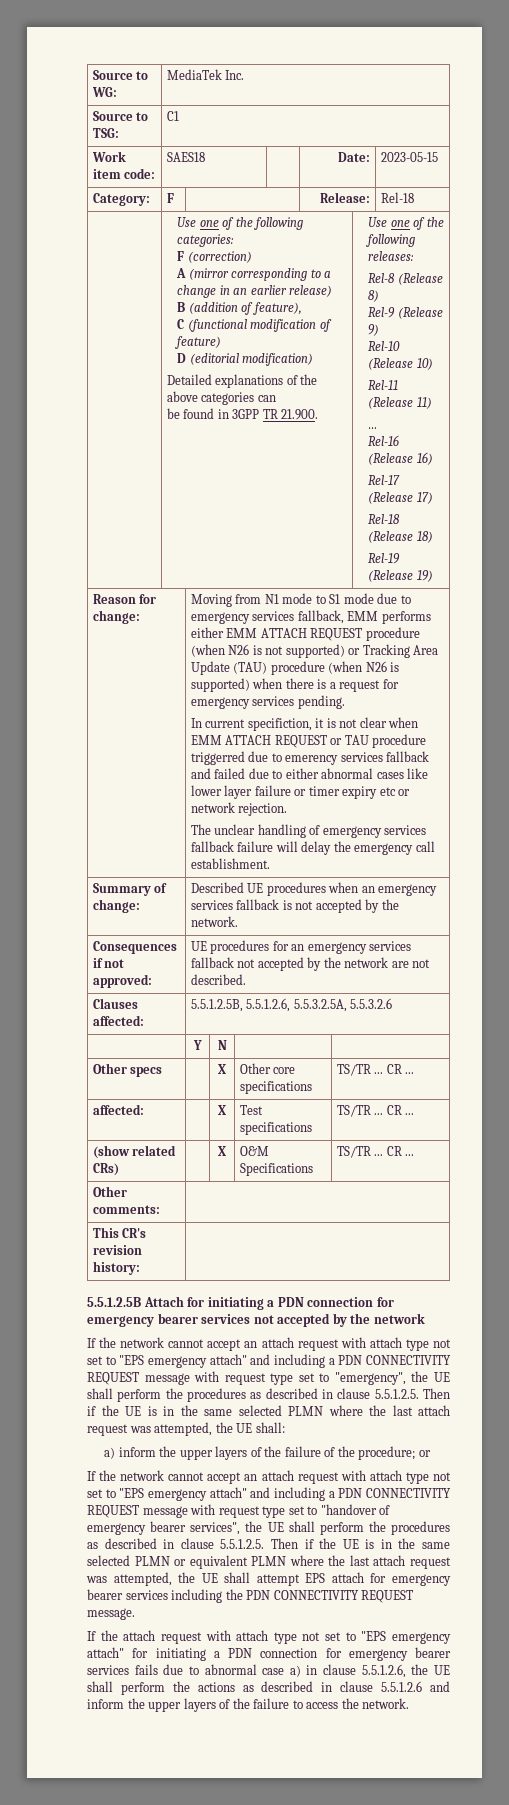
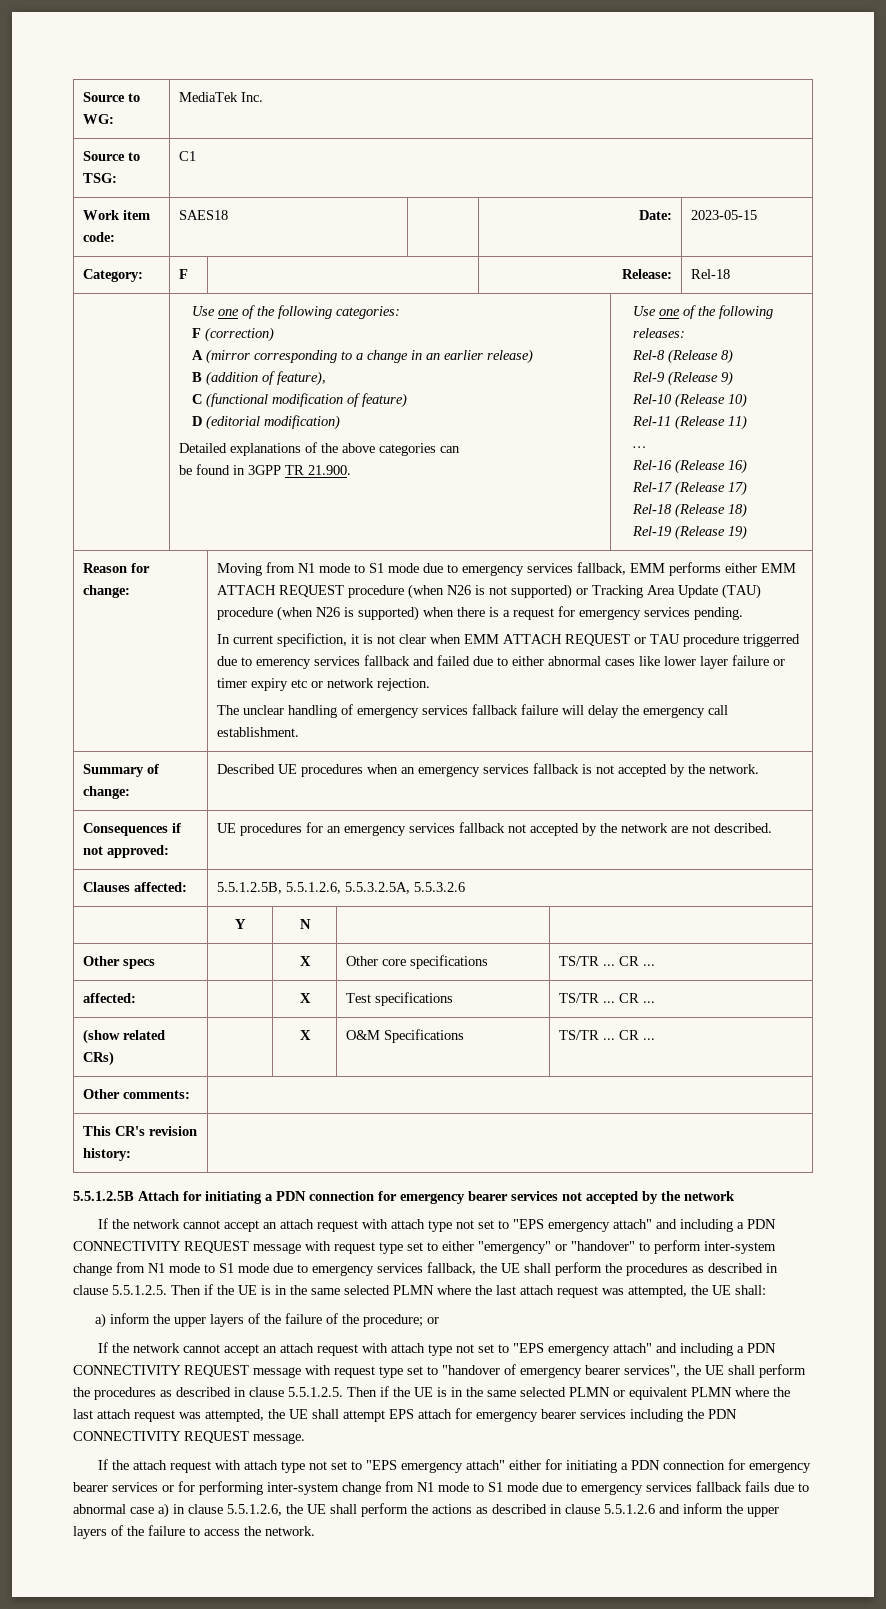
- If the network cannot accept an attach request with attach type not set to "EPS emergency attach" and including a PDN CONNECTIVITY REQUEST message with request type set to "emergency", the UE shall perform the procedures as described in clause 5.5.1.2.5. Then if the UE is in the same selected PLMN where the last attach request was attempted, the UE shall:
+ If the network cannot accept an attach request with attach type not set to "EPS emergency attach" and including a PDN CONNECTIVITY REQUEST message with request type set to either "emergency" or "handover" to perform inter-system change from N1 mode to S1 mode due to emergency services fallback, the UE shall perform the procedures as described in clause 5.5.1.2.5. Then if the UE is in the same selected PLMN where the last attach request was attempted, the UE shall:
- If the attach request with attach type not set to "EPS emergency attach" for initiating a PDN connection for emergency bearer services fails due to abnormal case a) in clause 5.5.1.2.6, the UE shall perform the actions as described in clause 5.5.1.2.6 and inform the upper layers of the failure to access the network.
+ If the attach request with attach type not set to "EPS emergency attach" either for initiating a PDN connection for emergency bearer services or for performing inter-system change from N1 mode to S1 mode due to emergency services fallback fails due to abnormal case a) in clause 5.5.1.2.6, the UE shall perform the actions as described in clause 5.5.1.2.6 and inform the upper layers of the failure to access the network.

